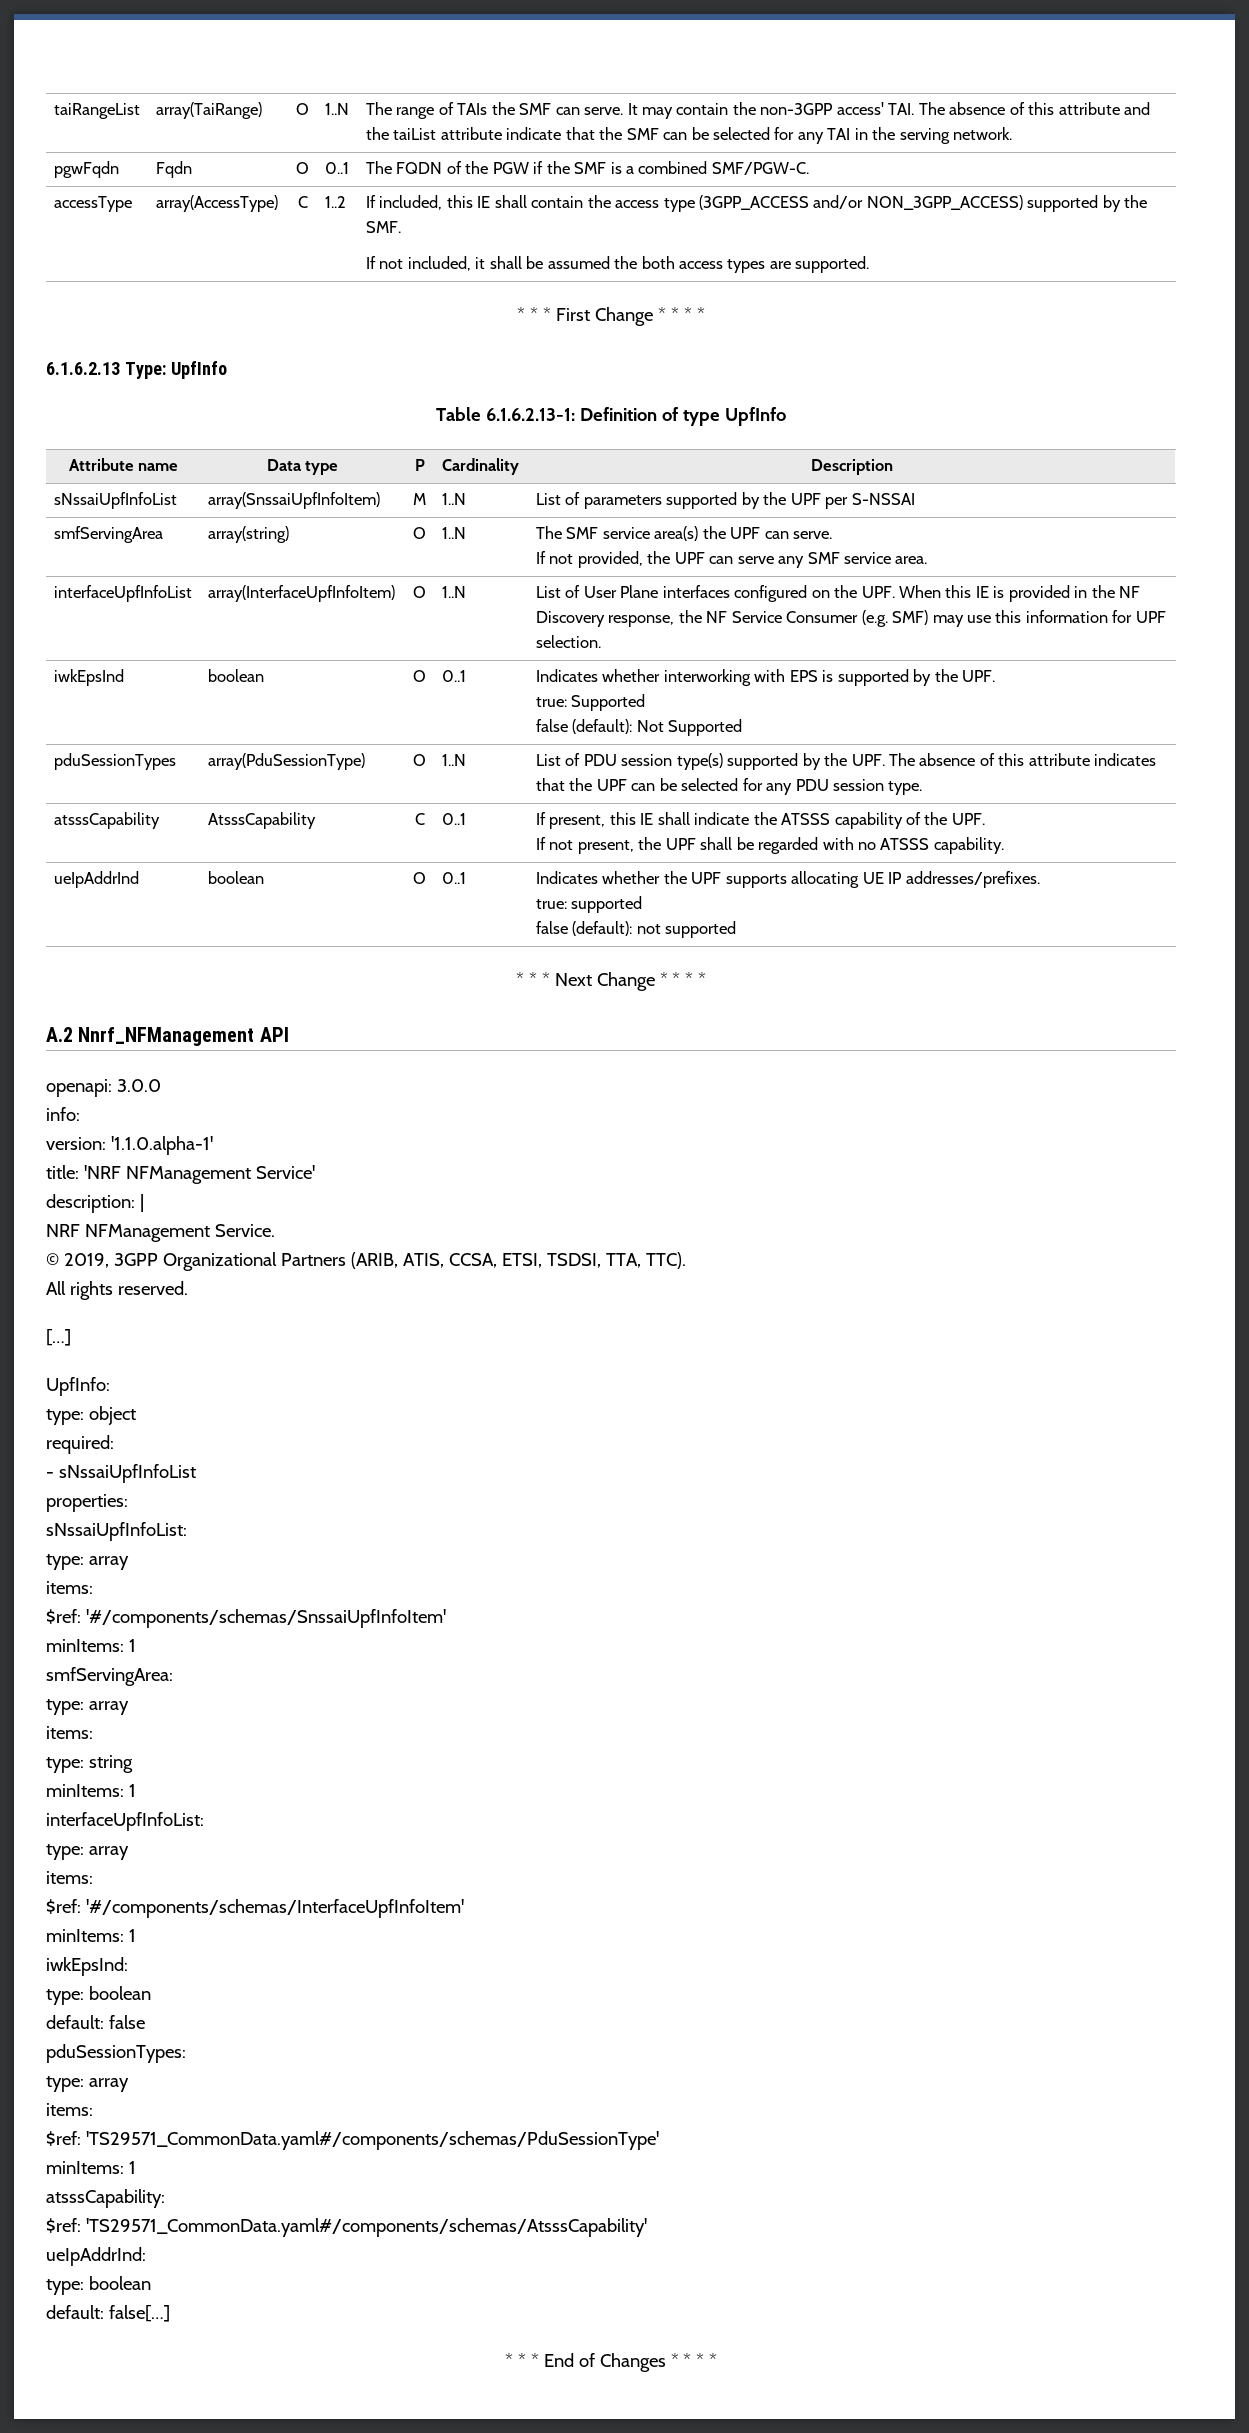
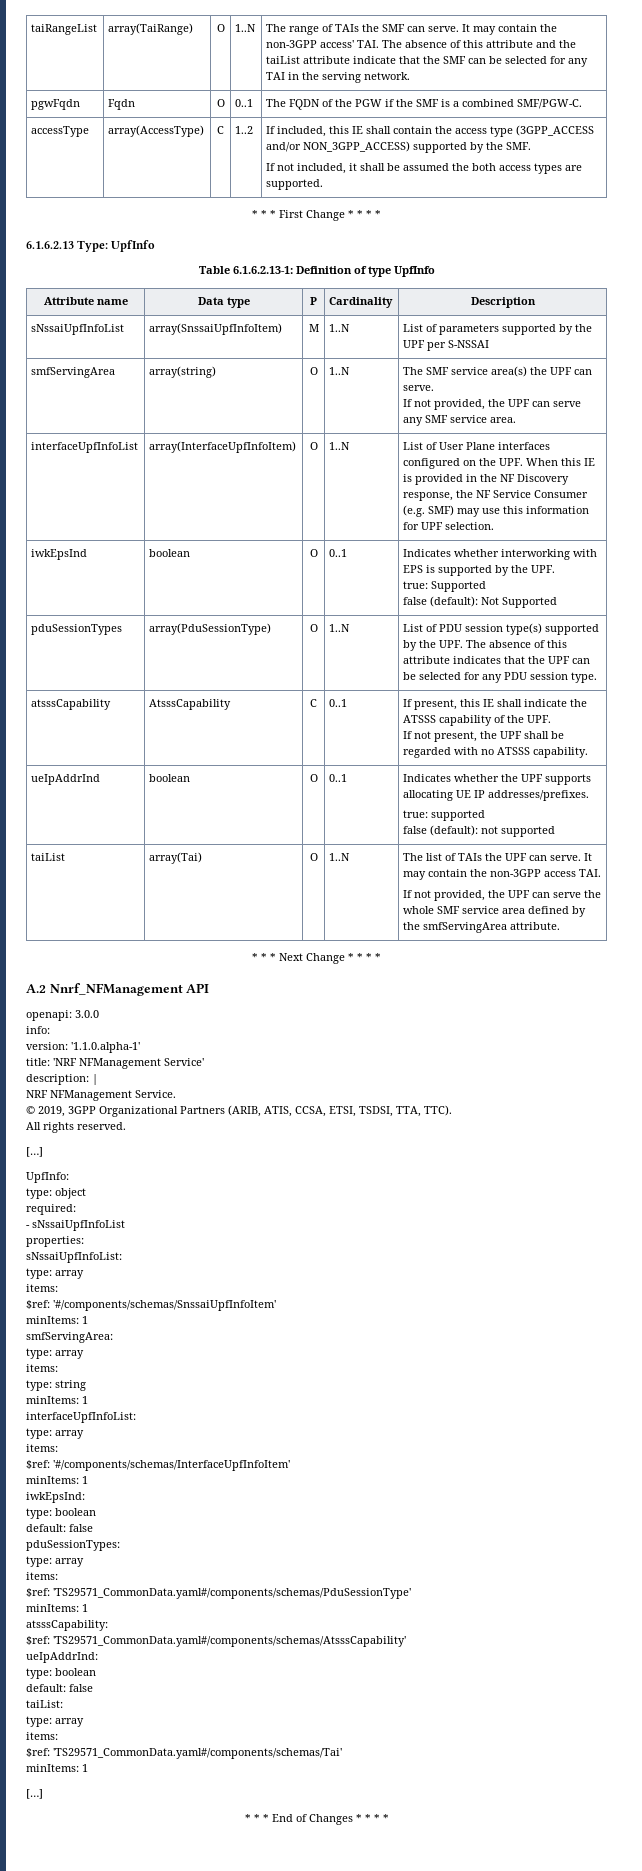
+ taiList | array(Tai) | O | 1..N | The list of TAIs the UPF can serve. It may contain the non-3GPP access TAI.
+ If not provided, the UPF can serve the whole SMF service area defined by the smfServingArea attribute.
  ueIpAddrInd:
  type: boolean
- default: false[…]
+ default: false
+ taiList:
+ type: array
+ items:
+ $ref: 'TS29571_CommonData.yaml#/components/schemas/Tai'
+ minItems: 1
+ […]

